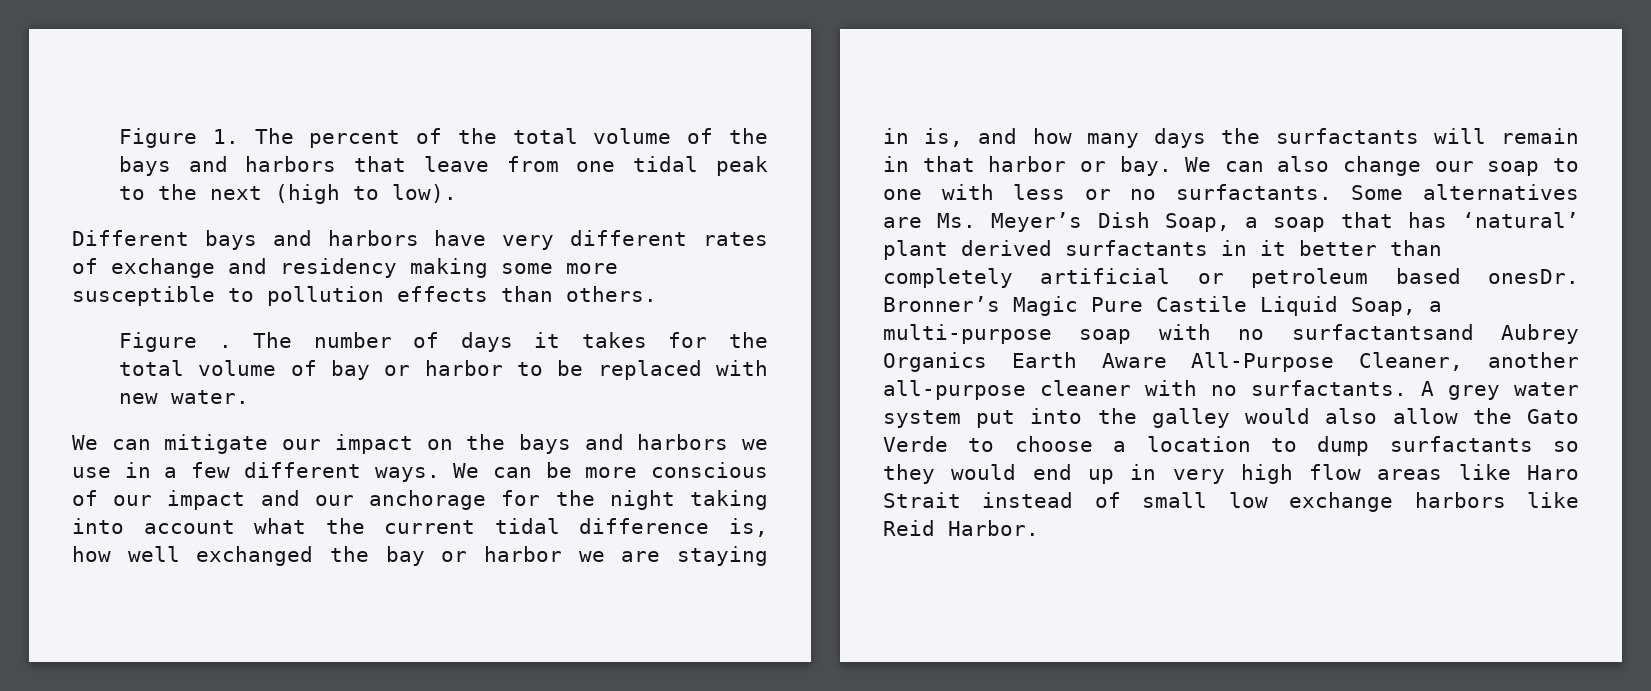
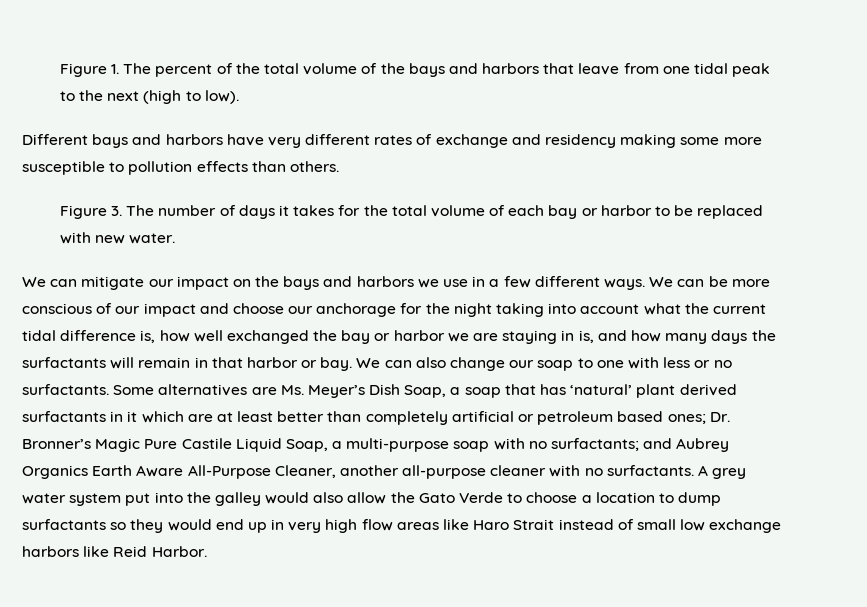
- Figure . The number of days it takes for the total volume of bay or harbor to be replaced with new water.
+ Figure 3. The number of days it takes for the total volume of each bay or harbor to be replaced with new water.
- We can be more conscious of our impact and our anchorage for the night taking into account what the current tidal difference is, how well exchanged the bay or harbor we are staying in is, and how many days the surfactants will remain in that harbor or bay.
+ We can be more conscious of our impact and choose our anchorage for the night taking into account what the current tidal difference is, how well exchanged the bay or harbor we are staying in is, and how many days the surfactants will remain in that harbor or bay.
- Some alternatives are Ms. Meyer’s Dish Soap, a soap that has ‘natural’ plant derived surfactants in it better than completely artificial or petroleum based onesDr. Bronner’s Magic Pure Castile Liquid Soap, a multi-purpose soap with no surfactantsand Aubrey Organics Earth Aware All-Purpose Cleaner, another all-purpose cleaner with no surfactants.
+ Some alternatives are Ms. Meyer’s Dish Soap, a soap that has ‘natural’ plant derived surfactants in it which are at least better than completely artificial or petroleum based ones; Dr. Bronner’s Magic Pure Castile Liquid Soap, a multi-purpose soap with no surfactants; and Aubrey Organics Earth Aware All-Purpose Cleaner, another all-purpose cleaner with no surfactants.

